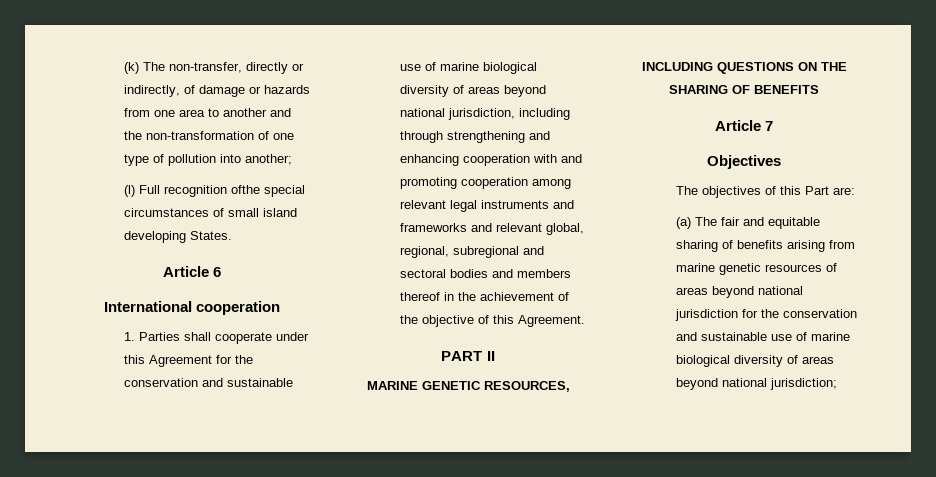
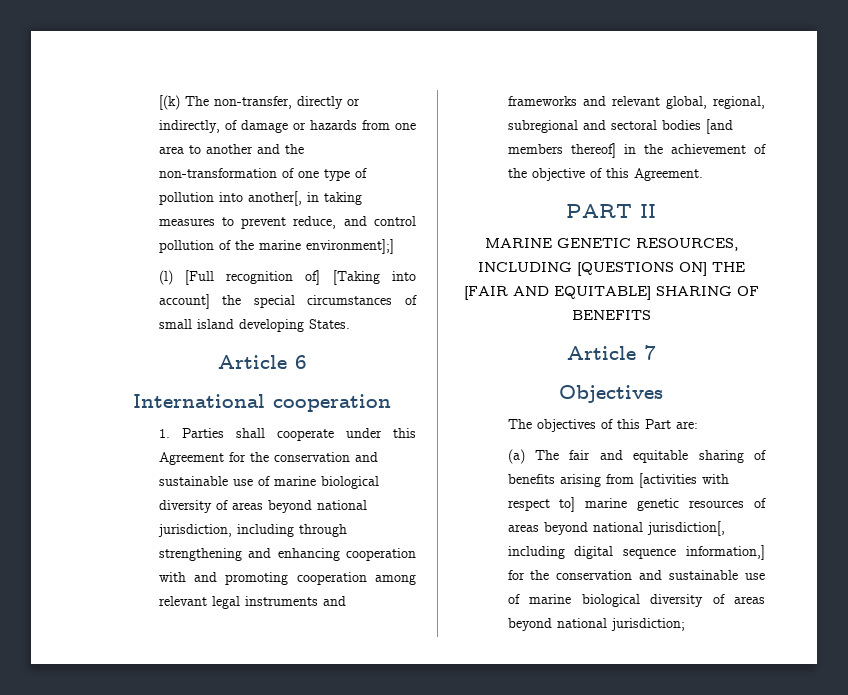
- (k) The non-transfer, directly or indirectly, of damage or hazards from one area to another and the non-transformation of one type of pollution into another;
- (l) Full recognition ofthe special circumstances of small island developing States.
+ [(k) The non-transfer, directly or indirectly, of damage or hazards from one area to another and the non-transformation of one type of pollution into another[, in taking measures to prevent reduce, and control pollution of the marine environment];]
+ (l) [Full recognition of] [Taking into account] the special circumstances of small island developing States.
- 1. Parties shall cooperate under this Agreement for the conservation and sustainable use of marine biological diversity of areas beyond national jurisdiction, including through strengthening and enhancing cooperation with and promoting cooperation among relevant legal instruments and frameworks and relevant global, regional, subregional and sectoral bodies and members thereof in the achievement of the objective of this Agreement.
+ 1. Parties shall cooperate under this Agreement for the conservation and sustainable use of marine biological diversity of areas beyond national jurisdiction, including through strengthening and enhancing cooperation with and promoting cooperation among relevant legal instruments and frameworks and relevant global, regional, subregional and sectoral bodies [and members thereof] in the achievement of the objective of this Agreement.
- MARINE GENETIC RESOURCES, INCLUDING QUESTIONS ON THE SHARING OF BENEFITS
+ MARINE GENETIC RESOURCES, INCLUDING [QUESTIONS ON] THE [FAIR AND EQUITABLE] SHARING OF BENEFITS
- (a) The fair and equitable sharing of benefits arising from marine genetic resources of areas beyond national jurisdiction for the conservation and sustainable use of marine biological diversity of areas beyond national jurisdiction;
+ (a) The fair and equitable sharing of benefits arising from [activities with respect to] marine genetic resources of areas beyond national jurisdiction[, including digital sequence information,] for the conservation and sustainable use of marine biological diversity of areas beyond national jurisdiction;

